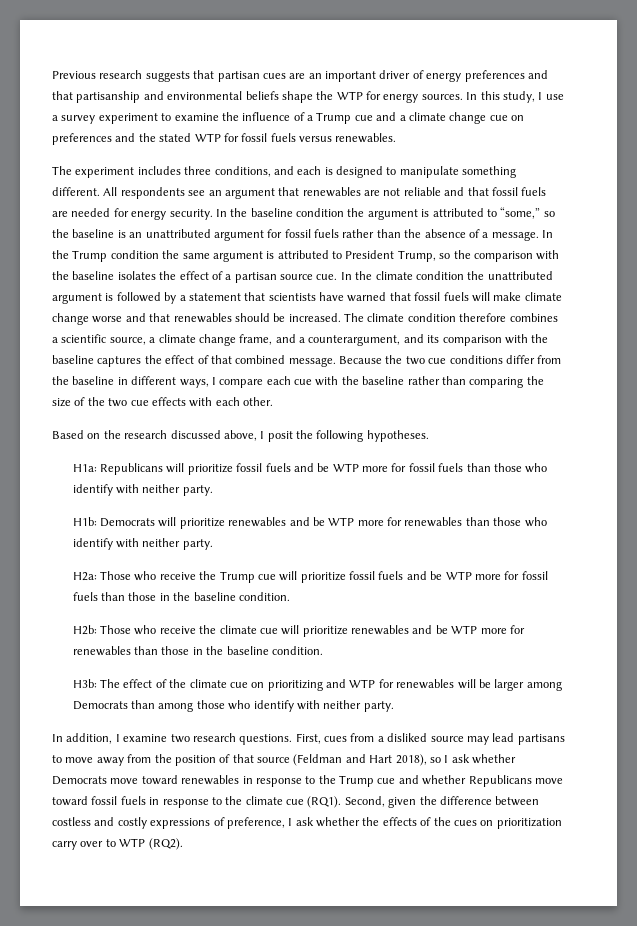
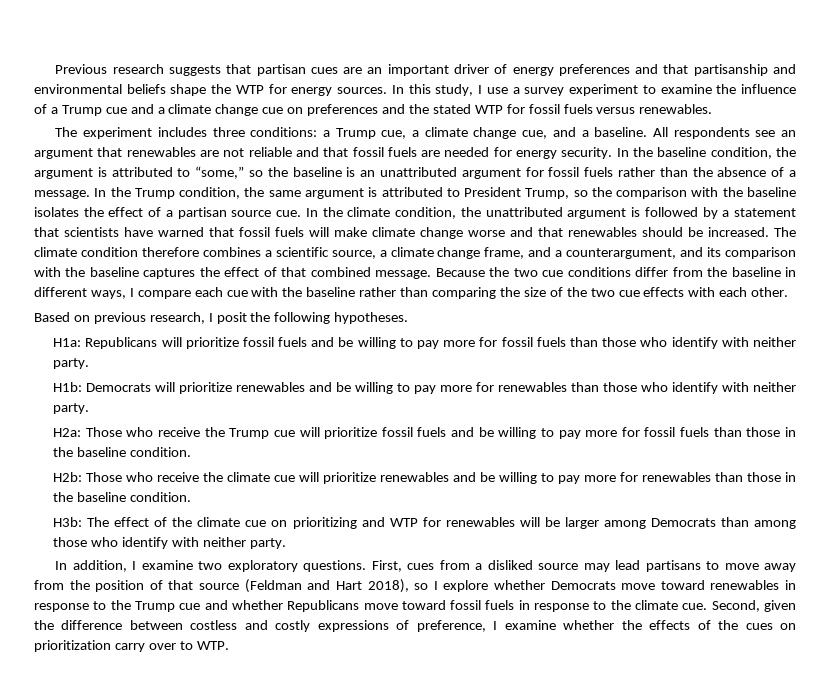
- The experiment includes three conditions, and each is designed to manipulate something different.
+ The experiment includes three conditions: a Trump cue, a climate change cue, and a baseline.
- In the baseline condition the argument is attributed to “some,” so the baseline is an unattributed argument for fossil fuels rather than the absence of a message.
+ In the baseline condition, the argument is attributed to “some,” so the baseline is an unattributed argument for fossil fuels rather than the absence of a message.
- In the Trump condition the same argument is attributed to President Trump, so the comparison with the baseline isolates the effect of a partisan source cue.
+ In the Trump condition, the same argument is attributed to President Trump, so the comparison with the baseline isolates the effect of a partisan source cue.
- In the climate condition the unattributed argument is followed by a statement that scientists have warned that fossil fuels will make climate change worse and that renewables should be increased.
+ In the climate condition, the unattributed argument is followed by a statement that scientists have warned that fossil fuels will make climate change worse and that renewables should be increased.
- Based on the research discussed above, I posit the following hypotheses.
+ Based on previous research, I posit the following hypotheses.
- H1a: Republicans will prioritize fossil fuels and be WTP more for fossil fuels than those who identify with neither party.
+ H1a: Republicans will prioritize fossil fuels and be willing to pay more for fossil fuels than those who identify with neither party.
- H1b: Democrats will prioritize renewables and be WTP more for renewables than those who identify with neither party.
+ H1b: Democrats will prioritize renewables and be willing to pay more for renewables than those who identify with neither party.
- H2a: Those who receive the Trump cue will prioritize fossil fuels and be WTP more for fossil fuels than those in the baseline condition.
+ H2a: Those who receive the Trump cue will prioritize fossil fuels and be willing to pay more for fossil fuels than those in the baseline condition.
- H2b: Those who receive the climate cue will prioritize renewables and be WTP more for renewables than those in the baseline condition.
+ H2b: Those who receive the climate cue will prioritize renewables and be willing to pay more for renewables than those in the baseline condition.
- In addition, I examine two research questions.
+ In addition, I examine two exploratory questions.
- First, cues from a disliked source may lead partisans to move away from the position of that source (Feldman and Hart 2018), so I ask whether Democrats move toward renewables in response to the Trump cue and whether Republicans move toward fossil fuels in response to the climate cue (RQ1).
+ First, cues from a disliked source may lead partisans to move away from the position of that source (Feldman and Hart 2018), so I explore whether Democrats move toward renewables in response to the Trump cue and whether Republicans move toward fossil fuels in response to the climate cue.
- Second, given the difference between costless and costly expressions of preference, I ask whether the effects of the cues on prioritization carry over to WTP (RQ2).
+ Second, given the difference between costless and costly expressions of preference, I examine whether the effects of the cues on prioritization carry over to WTP.

